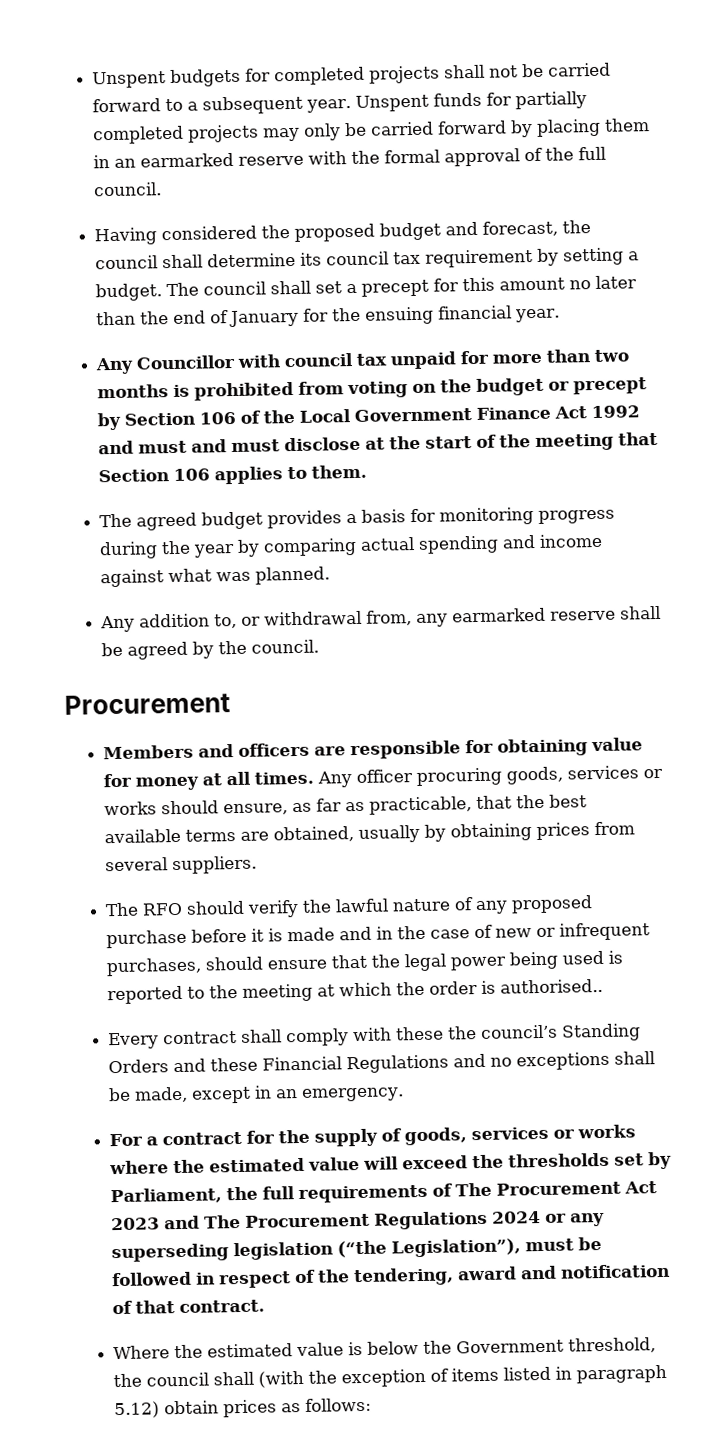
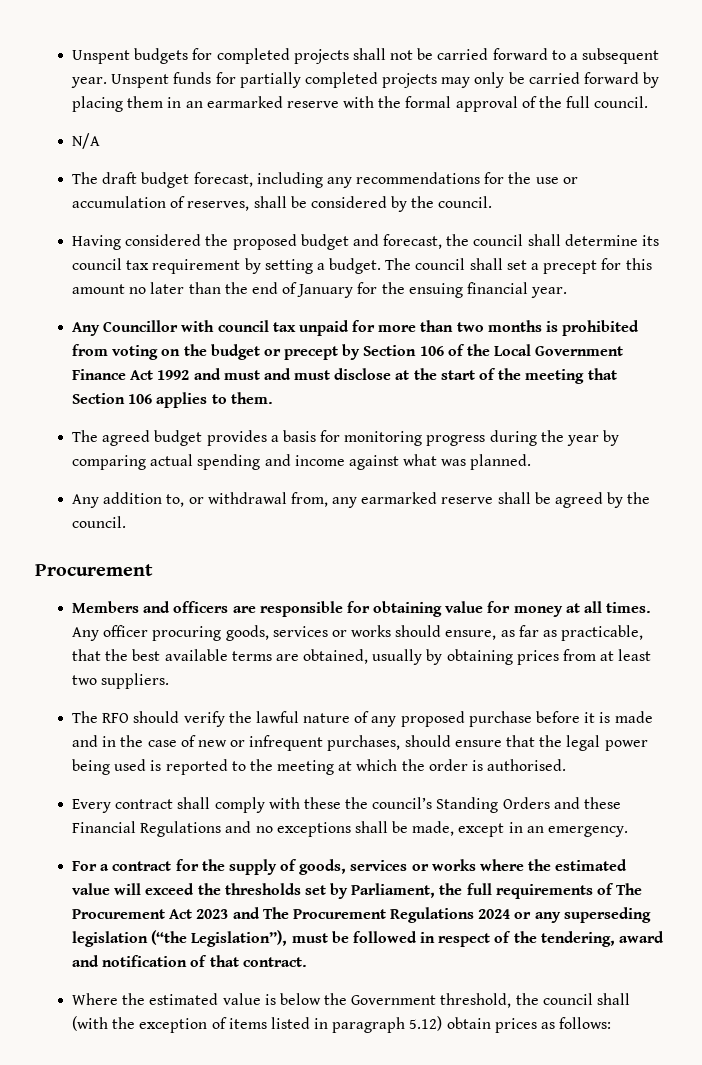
+ N/A
+ The draft budget forecast, including any recommendations for the use or accumulation of reserves, shall be considered by the council.
- Any officer procuring goods, services or works should ensure, as far as practicable, that the best available terms are obtained, usually by obtaining prices from several suppliers.
+ Any officer procuring goods, services or works should ensure, as far as practicable, that the best available terms are obtained, usually by obtaining prices from at least two suppliers.
- The RFO should verify the lawful nature of any proposed purchase before it is made and in the case of new or infrequent purchases, should ensure that the legal power being used is reported to the meeting at which the order is authorised..
+ The RFO should verify the lawful nature of any proposed purchase before it is made and in the case of new or infrequent purchases, should ensure that the legal power being used is reported to the meeting at which the order is authorised.

